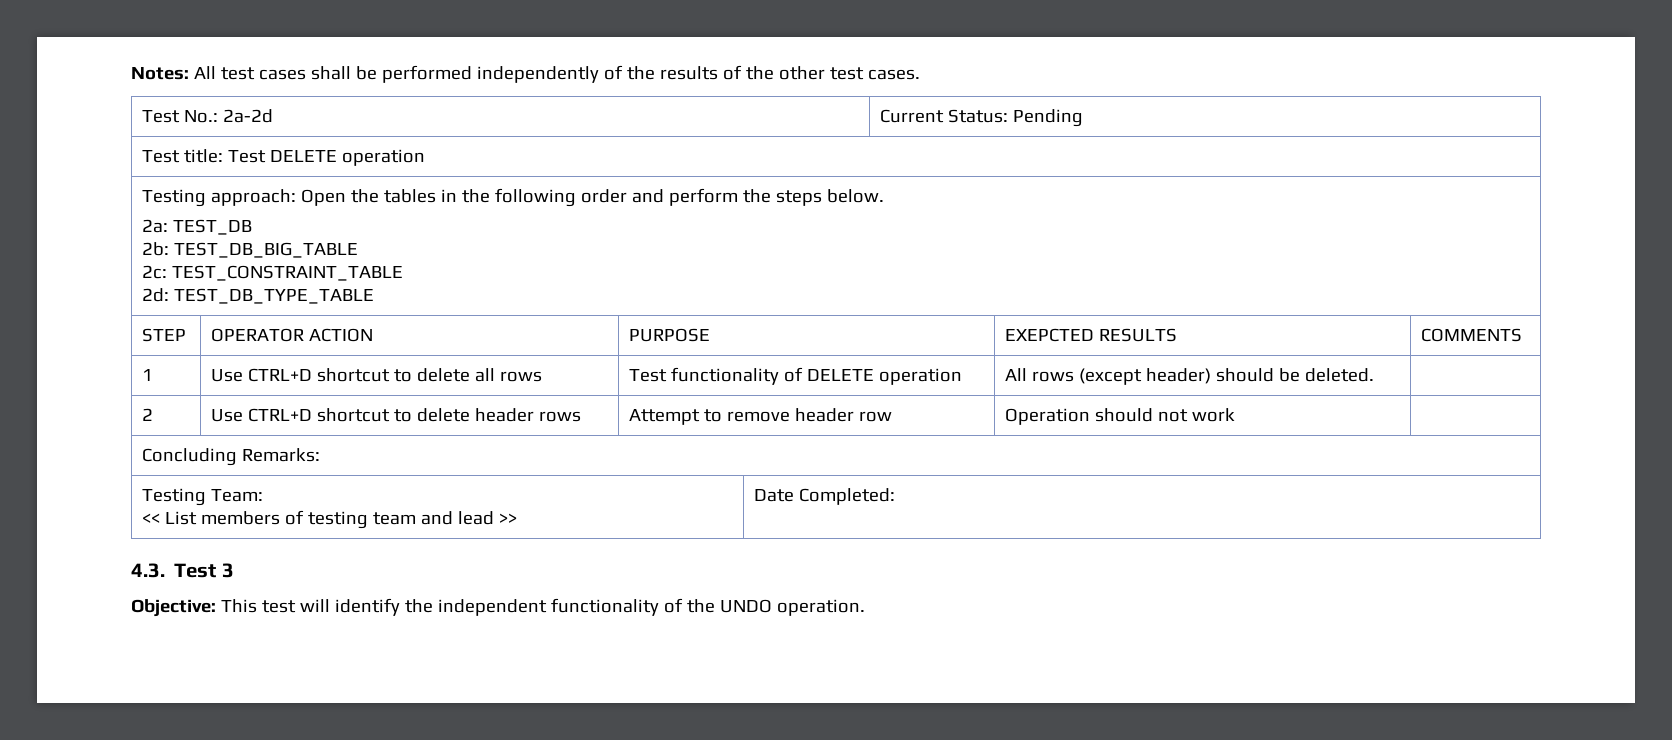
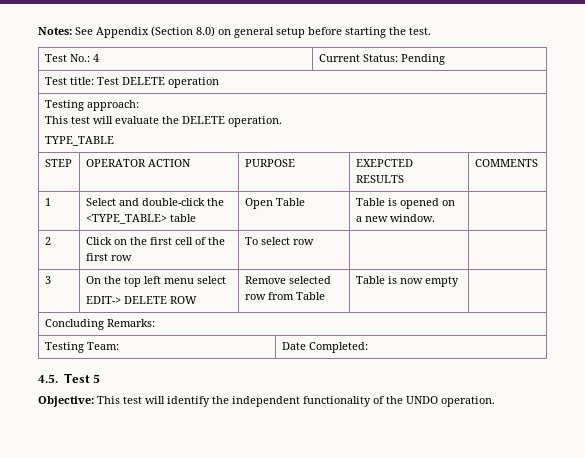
- Notes: All test cases shall be performed independently of the results of the other test cases.
+ Notes: See Appendix (Section 8.0) on general setup before starting the test.
- Test No.: 2a-2d | Current Status: Pending
+ Test No.: 4 | Current Status: Pending
- Testing approach: Open the tables in the following order and perform the steps below.
- 2a: TEST_DB
- 2b: TEST_DB_BIG_TABLE
- 2c: TEST_CONSTRAINT_TABLE
- 2d: TEST_DB_TYPE_TABLE
+ Testing approach:
+ This test will evaluate the DELETE operation.
+ TYPE_TABLE
- 1 | Use CTRL+D shortcut to delete all rows | Test functionality of DELETE operation | All rows (except header) should be deleted. |
- 2 | Use CTRL+D shortcut to delete header rows | Attempt to remove header row | Operation should not work |
+ 1 | Select and double-click the <TYPE_TABLE> table | Open Table | Table is opened on a new window. |
+ 2 | Click on the first cell of the first row | To select row | |
+ 3 | On the top left menu select
+ EDIT-> DELETE ROW | Remove selected row from Table | Table is now empty |
  Concluding Remarks:
- Testing Team:
- << List members of testing team and lead >> | Date Completed:
+ Testing Team: | Date Completed:
- 4.3. Test 3
+ 4.5. Test 5

